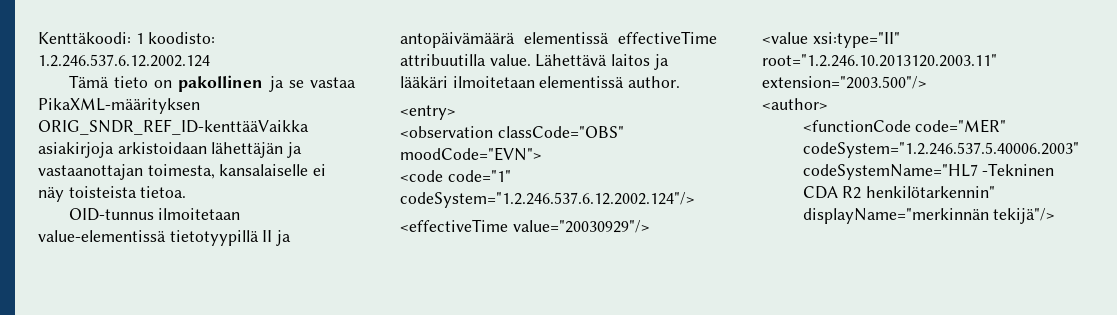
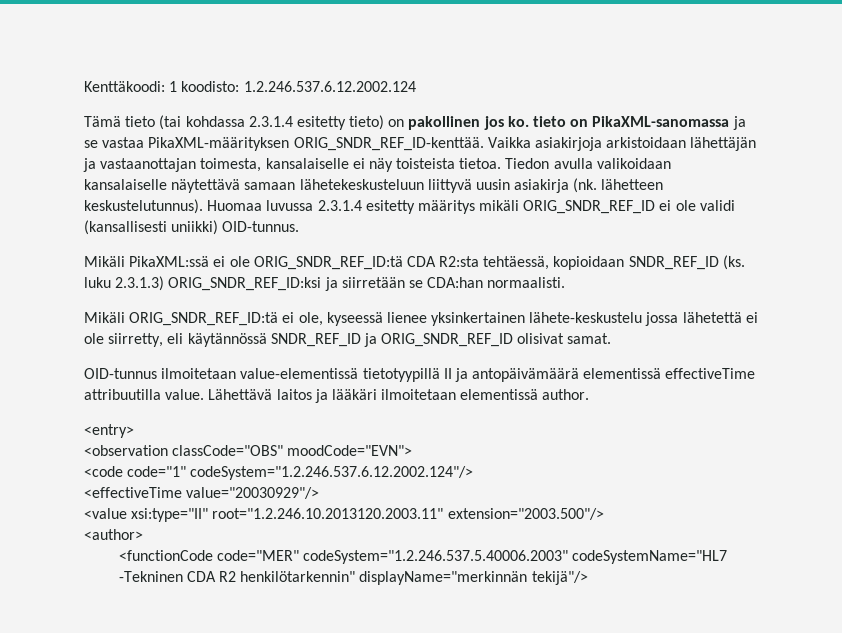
- Tämä tieto on pakollinen ja se vastaa PikaXML-määrityksen ORIG_SNDR_REF_ID-kenttääVaikka asiakirjoja arkistoidaan lähettäjän ja vastaanottajan toimesta, kansalaiselle ei näy toisteista tietoa.
+ Tämä tieto (tai kohdassa 2.3.1.4 esitetty tieto) on pakollinen jos ko. tieto on PikaXML-sanomassa ja se vastaa PikaXML-määrityksen ORIG_SNDR_REF_ID-kenttää. Vaikka asiakirjoja arkistoidaan lähettäjän ja vastaanottajan toimesta, kansalaiselle ei näy toisteista tietoa. Tiedon avulla valikoidaan kansalaiselle näytettävä samaan lähetekeskusteluun liittyvä uusin asiakirja (nk. lähetteen keskustelutunnus). Huomaa luvussa 2.3.1.4 esitetty määritys mikäli ORIG_SNDR_REF_ID ei ole validi (kansallisesti uniikki) OID-tunnus.
+ Mikäli PikaXML:ssä ei ole ORIG_SNDR_REF_ID:tä CDA R2:sta tehtäessä, kopioidaan SNDR_REF_ID (ks. luku 2.3.1.3) ORIG_SNDR_REF_ID:ksi ja siirretään se CDA:han normaalisti.
+ Mikäli ORIG_SNDR_REF_ID:tä ei ole, kyseessä lienee yksinkertainen lähete-keskustelu jossa lähetettä ei ole siirretty, eli käytännössä SNDR_REF_ID ja ORIG_SNDR_REF_ID olisivat samat.

